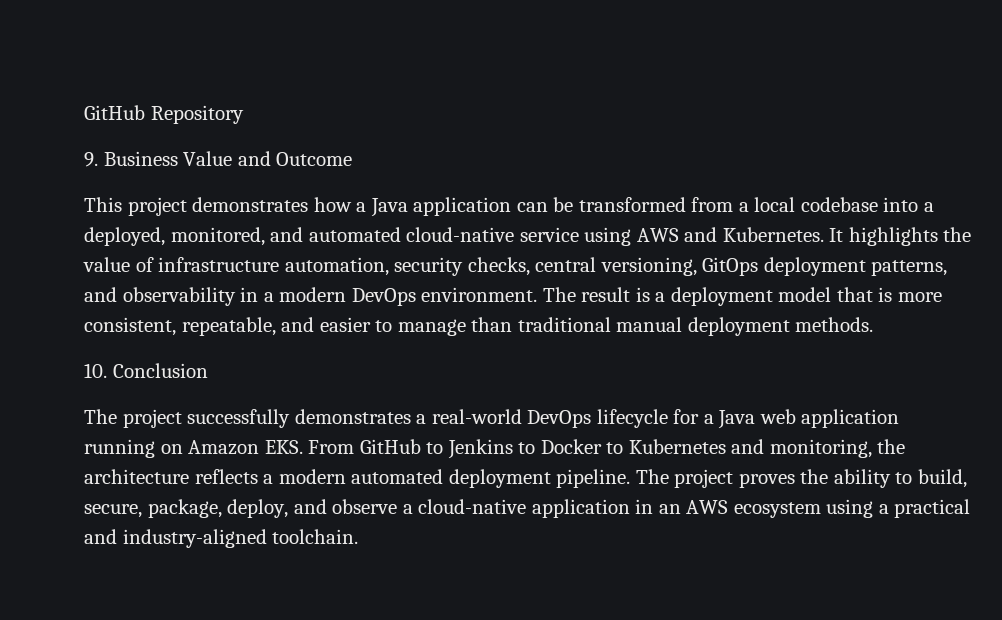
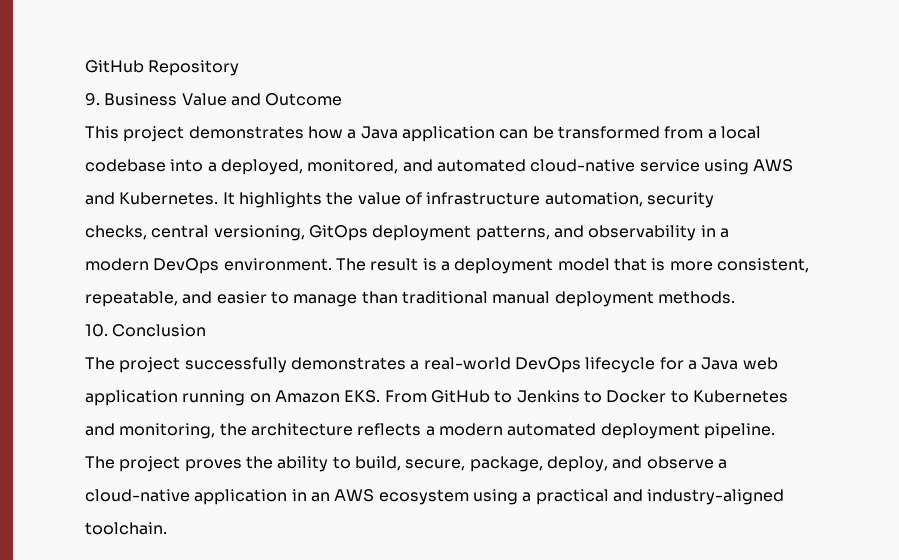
- This project demonstrates how a Java application can be transformed from a local codebase into a deployed, monitored, and automated cloud-native service using AWS and Kubernetes.
+ This project demonstrates how a Java application can be transformed from a local
+ codebase into a deployed, monitored, and automated cloud-native service using AWS
+ and Kubernetes.
- It highlights the value of infrastructure automation, security checks, central versioning, GitOps deployment patterns, and observability in a modern DevOps environment.
+ It highlights the value of infrastructure automation, security
+ checks, central versioning, GitOps deployment patterns, and observability in a
+ modern DevOps environment.
- The result is a deployment model that is more consistent, repeatable, and easier to manage than traditional manual deployment methods.
+ The result is a deployment model that is more consistent,
+ repeatable, and easier to manage than traditional manual deployment methods.
- The project successfully demonstrates a real-world DevOps lifecycle for a Java web application running on Amazon EKS. From GitHub to Jenkins to Docker to Kubernetes and monitoring, the architecture reflects a modern automated deployment pipeline. The project proves the ability to build, secure, package, deploy, and observe a cloud-native application in an AWS ecosystem using a practical and industry-aligned toolchain.
+ The project successfully demonstrates a real-world DevOps lifecycle for a Java web
+ application running on Amazon EKS. From GitHub to Jenkins to Docker to Kubernetes
+ and monitoring, the architecture reflects a modern automated deployment pipeline.
+ The project proves the ability to build, secure, package, deploy, and observe a
+ cloud-native application in an AWS ecosystem using a practical and industry-aligned
+ toolchain.

